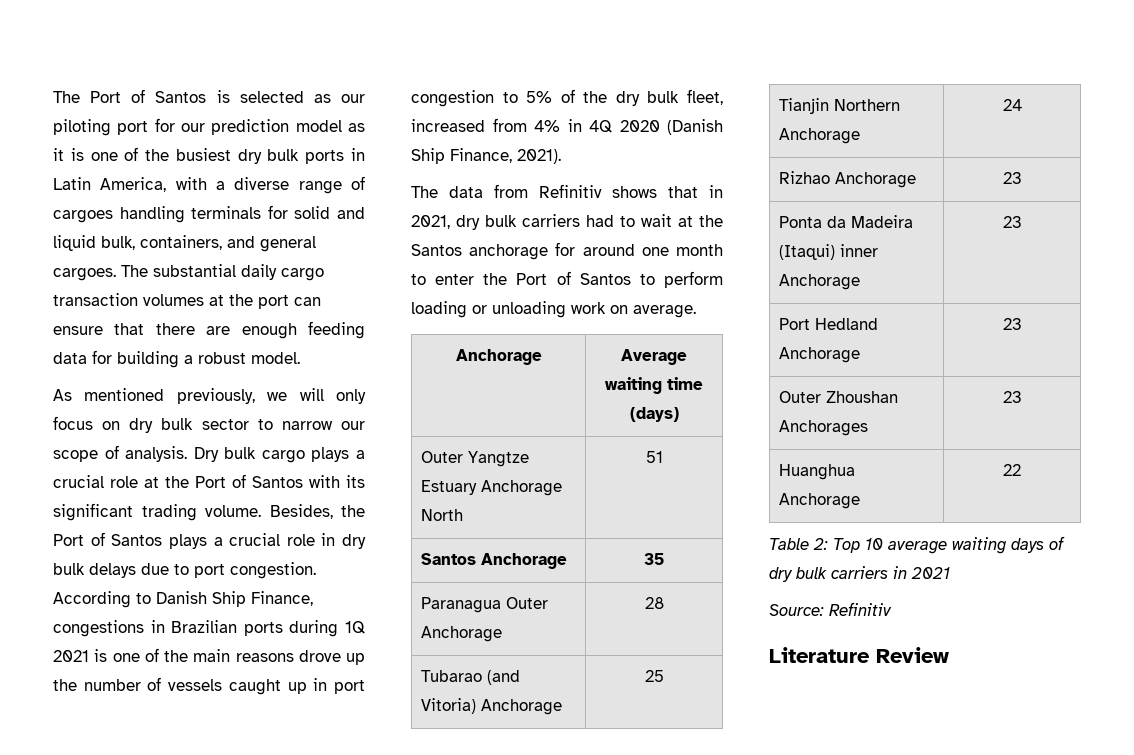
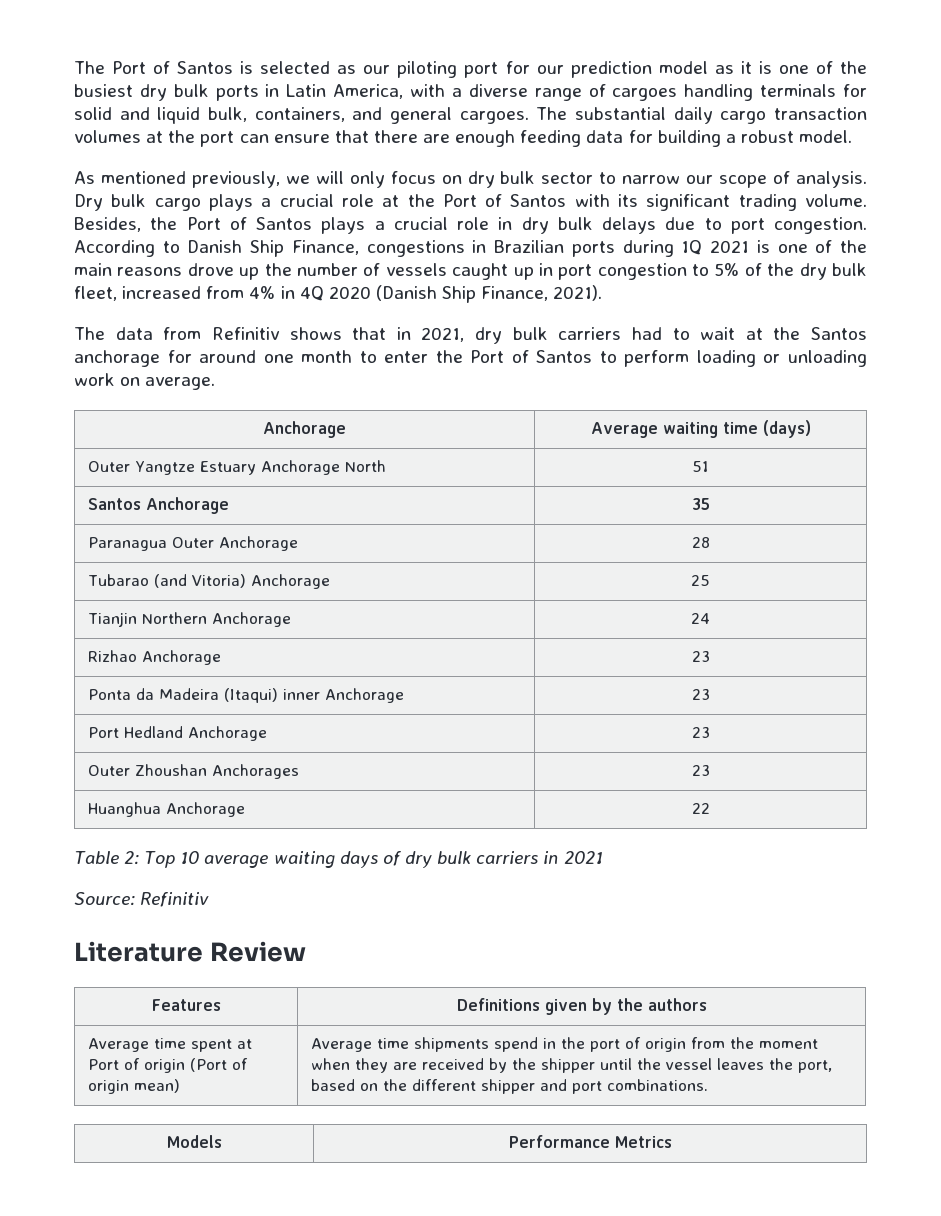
+ Features | Definitions given by the authors
+ Average time spent at Port of origin (Port of origin mean) | Average time shipments spend in the port of origin from the moment when they are received by the shipper until the vessel leaves the port, based on the different shipper and port combinations.
+ Models | Performance Metrics

